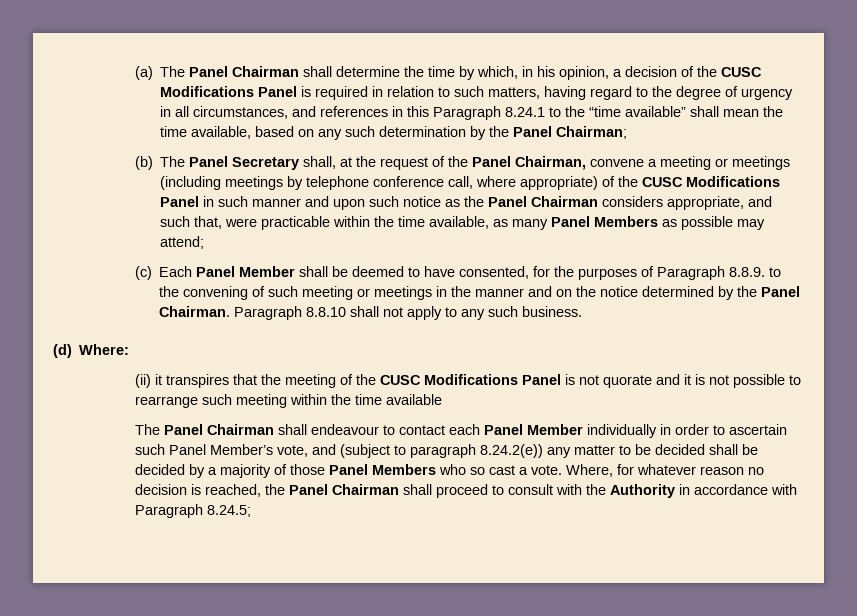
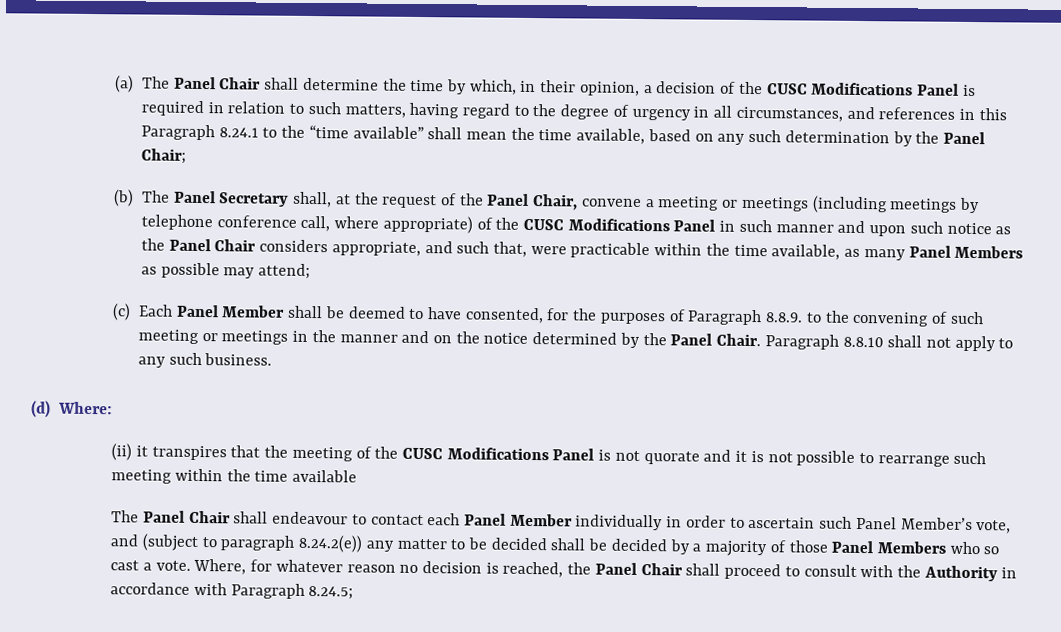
- (a) The Panel Chairman shall determine the time by which, in his opinion, a decision of the CUSC Modifications Panel is required in relation to such matters, having regard to the degree of urgency in all circumstances, and references in this Paragraph 8.24.1 to the “time available” shall mean the time available, based on any such determination by the Panel Chairman;
+ (a) The Panel Chair shall determine the time by which, in their opinion, a decision of the CUSC Modifications Panel is required in relation to such matters, having regard to the degree of urgency in all circumstances, and references in this Paragraph 8.24.1 to the “time available” shall mean the time available, based on any such determination by the Panel Chair;
- (b) The Panel Secretary shall, at the request of the Panel Chairman, convene a meeting or meetings (including meetings by telephone conference call, where appropriate) of the CUSC Modifications Panel in such manner and upon such notice as the Panel Chairman considers appropriate, and such that, were practicable within the time available, as many Panel Members as possible may attend;
+ (b) The Panel Secretary shall, at the request of the Panel Chair, convene a meeting or meetings (including meetings by telephone conference call, where appropriate) of the CUSC Modifications Panel in such manner and upon such notice as the Panel Chair considers appropriate, and such that, were practicable within the time available, as many Panel Members as possible may attend;
- (c) Each Panel Member shall be deemed to have consented, for the purposes of Paragraph 8.8.9. to the convening of such meeting or meetings in the manner and on the notice determined by the Panel Chairman.
+ (c) Each Panel Member shall be deemed to have consented, for the purposes of Paragraph 8.8.9. to the convening of such meeting or meetings in the manner and on the notice determined by the Panel Chair.
- The Panel Chairman shall endeavour to contact each Panel Member individually in order to ascertain such Panel Member’s vote, and (subject to paragraph 8.24.2(e)) any matter to be decided shall be decided by a majority of those Panel Members who so cast a vote.
+ The Panel Chair shall endeavour to contact each Panel Member individually in order to ascertain such Panel Member’s vote, and (subject to paragraph 8.24.2(e)) any matter to be decided shall be decided by a majority of those Panel Members who so cast a vote.
- Where, for whatever reason no decision is reached, the Panel Chairman shall proceed to consult with the Authority in accordance with Paragraph 8.24.5;
+ Where, for whatever reason no decision is reached, the Panel Chair shall proceed to consult with the Authority in accordance with Paragraph 8.24.5;

